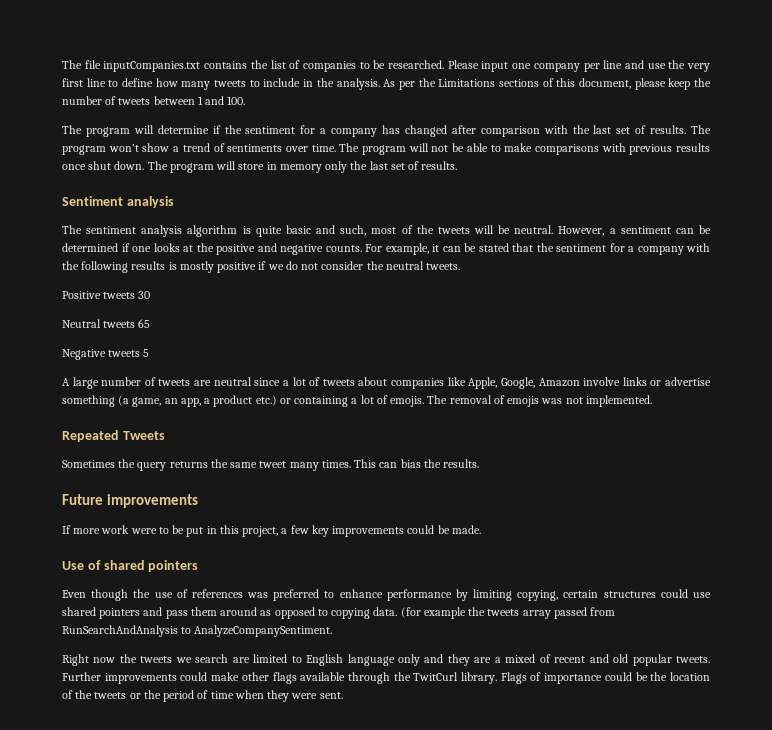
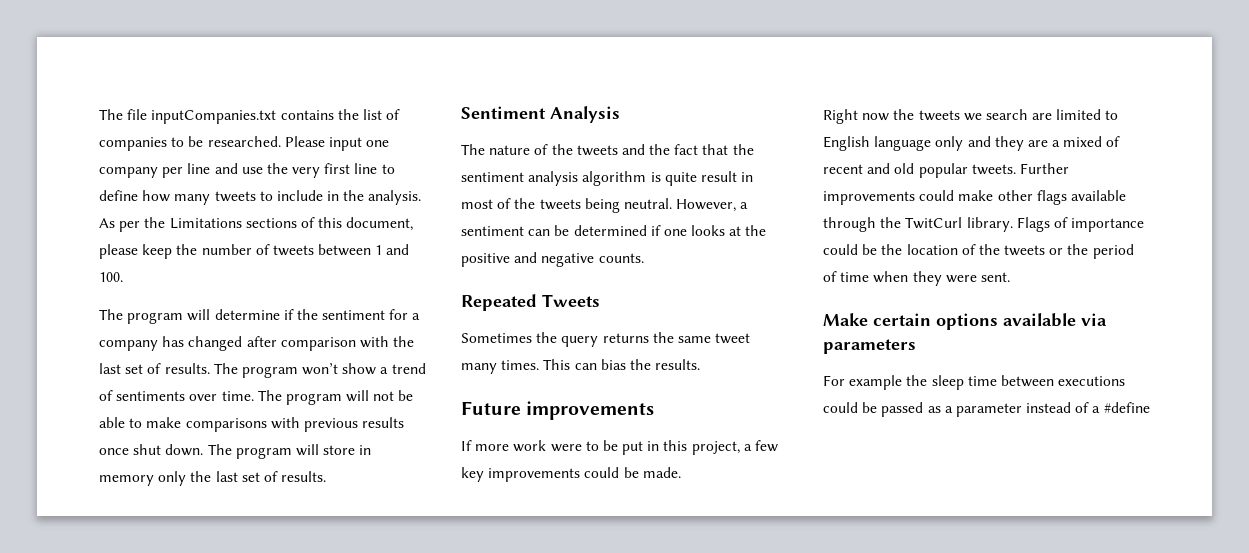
- Sentiment analysis
- The sentiment analysis algorithm is quite basic and such, most of the tweets will be neutral.
+ Sentiment Analysis
+ The nature of the tweets and the fact that the sentiment analysis algorithm is quite result in most of the tweets being neutral.
- For example, it can be stated that the sentiment for a company with the following results is mostly positive if we do not consider the neutral tweets.
- Positive tweets 30
- Neutral tweets 65
- Negative tweets 5
- A large number of tweets are neutral since a lot of tweets about companies like Apple, Google, Amazon involve links or advertise something (a game, an app, a product etc.) or containing a lot of emojis. The removal of emojis was not implemented.
- Use of shared pointers
- Even though the use of references was preferred to enhance performance by limiting copying, certain structures could use shared pointers and pass them around as opposed to copying data. (for example the tweets array passed from RunSearchAndAnalysis to AnalyzeCompanySentiment.
+ Make certain options available via parameters
+ For example the sleep time between executions could be passed as a parameter instead of a #define

